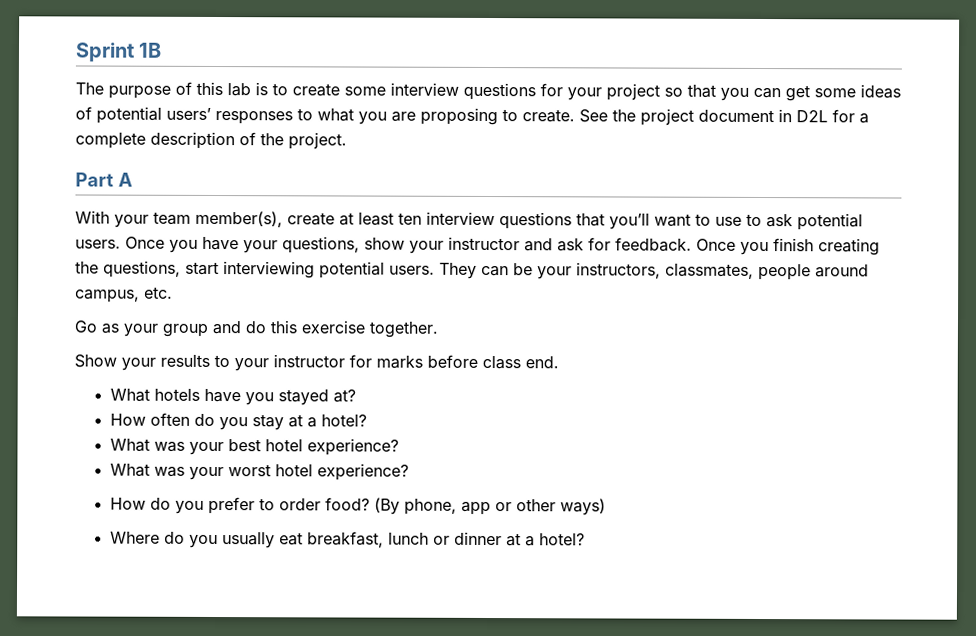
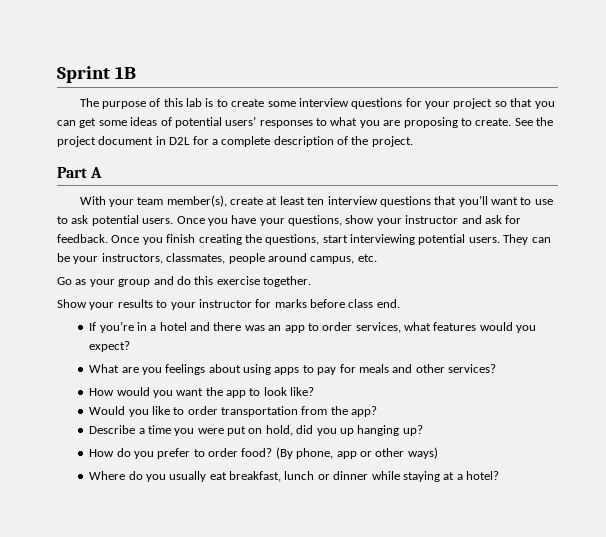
- What hotels have you stayed at?
- How often do you stay at a hotel?
- What was your best hotel experience?
- What was your worst hotel experience?
+ If you’re in a hotel and there was an app to order services, what features would you expect?
+ What are you feelings about using apps to pay for meals and other services?
+ How would you want the app to look like?
+ Would you like to order transportation from the app?
+ Describe a time you were put on hold, did you up hanging up?
- Where do you usually eat breakfast, lunch or dinner at a hotel?
+ Where do you usually eat breakfast, lunch or dinner while staying at a hotel?

